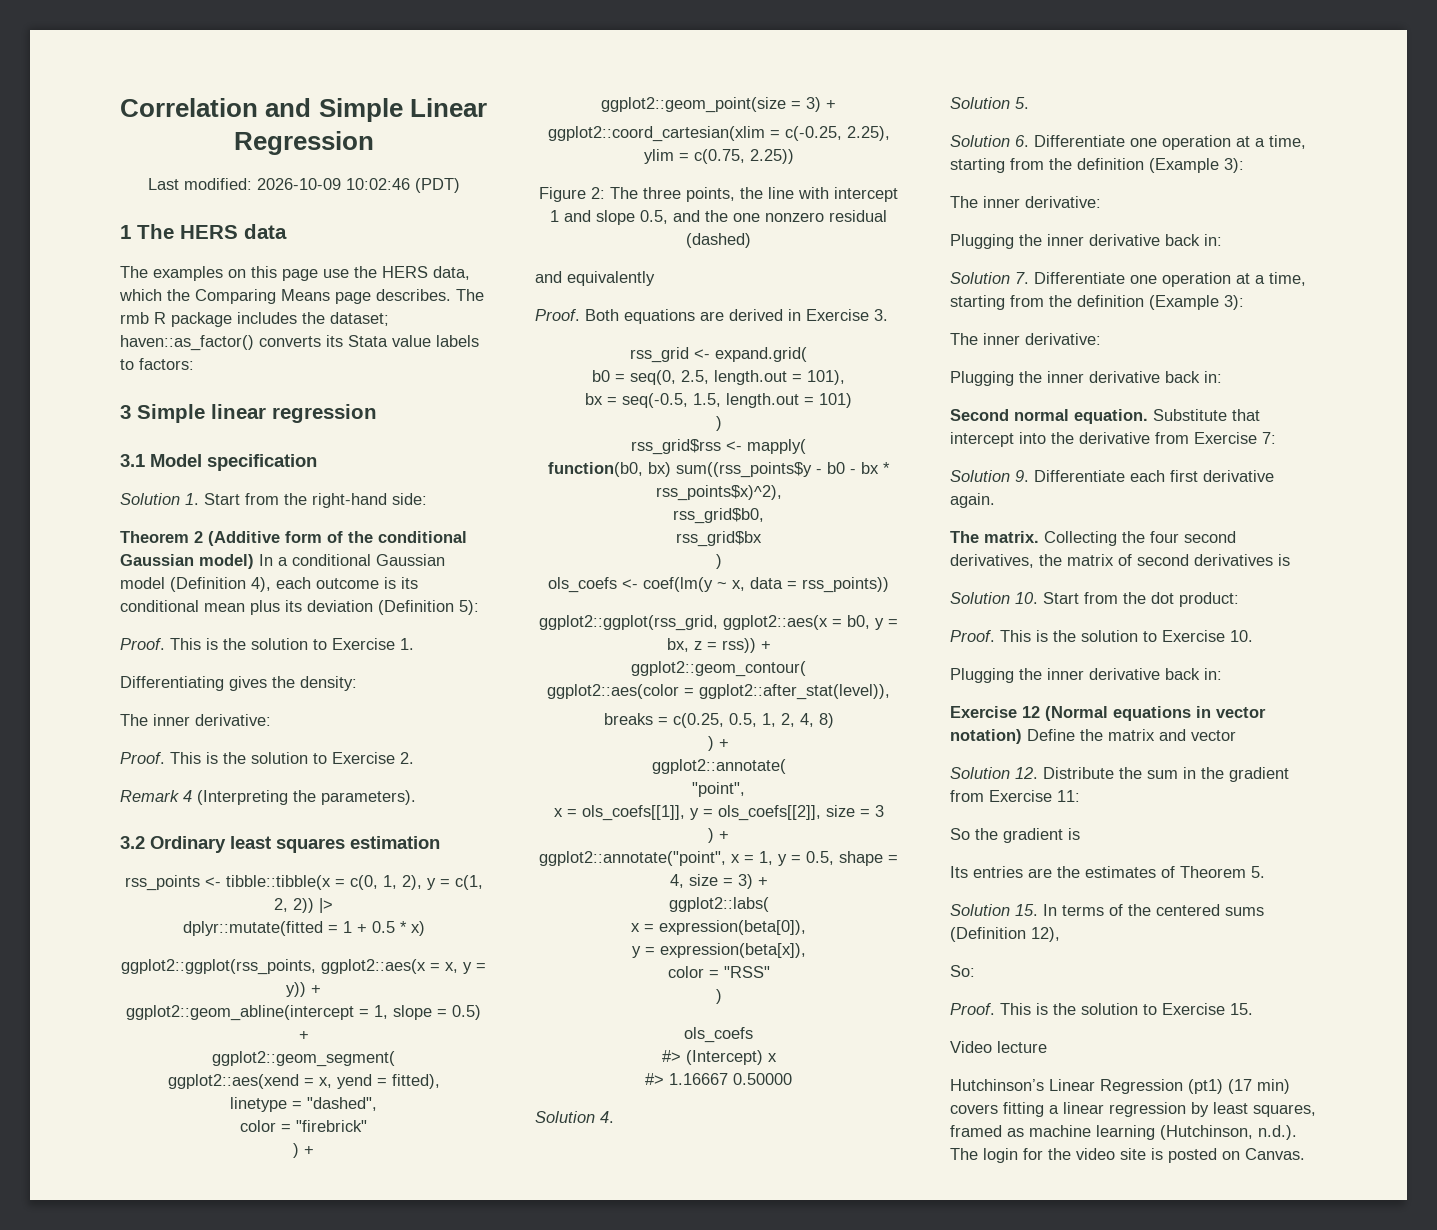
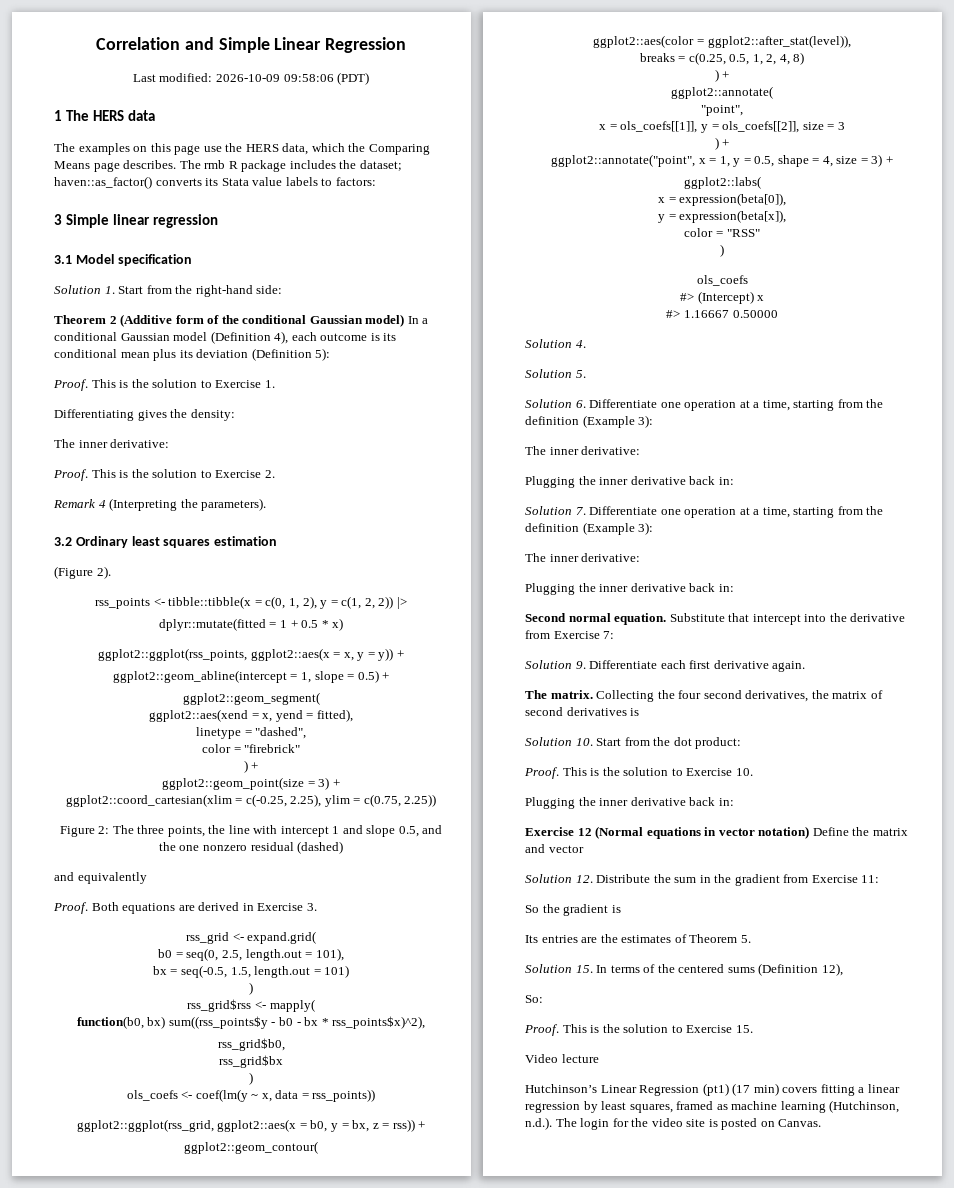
- Last modified: 2026-10-09 10:02:46 (PDT)
+ Last modified: 2026-10-09 09:58:06 (PDT)
+ (Figure 2).

